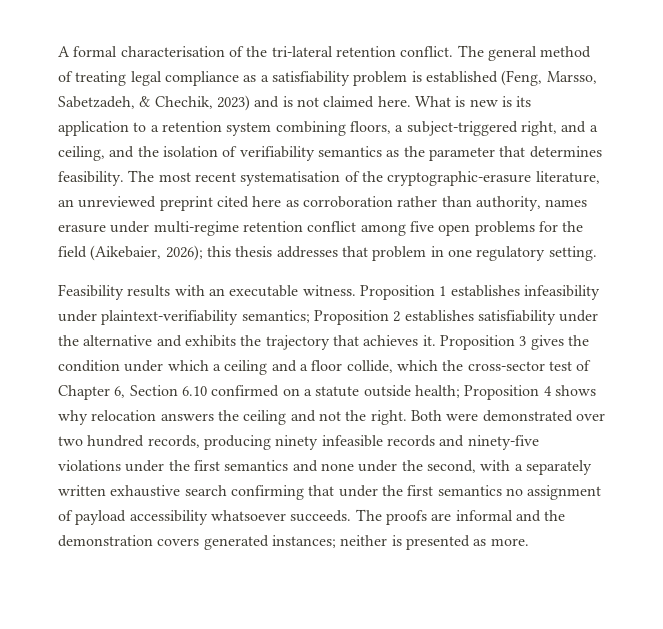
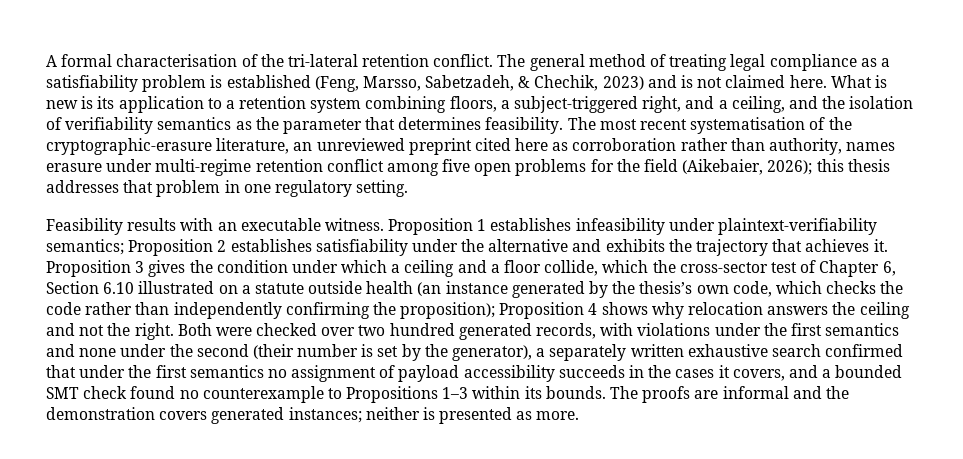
- Proposition 3 gives the condition under which a ceiling and a floor collide, which the cross-sector test of Chapter 6, Section 6.10 confirmed on a statute outside health; Proposition 4 shows why relocation answers the ceiling and not the right.
+ Proposition 3 gives the condition under which a ceiling and a floor collide, which the cross-sector test of Chapter 6, Section 6.10 illustrated on a statute outside health (an instance generated by the thesis’s own code, which checks the code rather than independently confirming the proposition); Proposition 4 shows why relocation answers the ceiling and not the right.
- Both were demonstrated over two hundred records, producing ninety infeasible records and ninety-five violations under the first semantics and none under the second, with a separately written exhaustive search confirming that under the first semantics no assignment of payload accessibility whatsoever succeeds.
+ Both were checked over two hundred generated records, with violations under the first semantics and none under the second (their number is set by the generator), a separately written exhaustive search confirmed that under the first semantics no assignment of payload accessibility succeeds in the cases it covers, and a bounded SMT check found no counterexample to Propositions 1–3 within its bounds.

